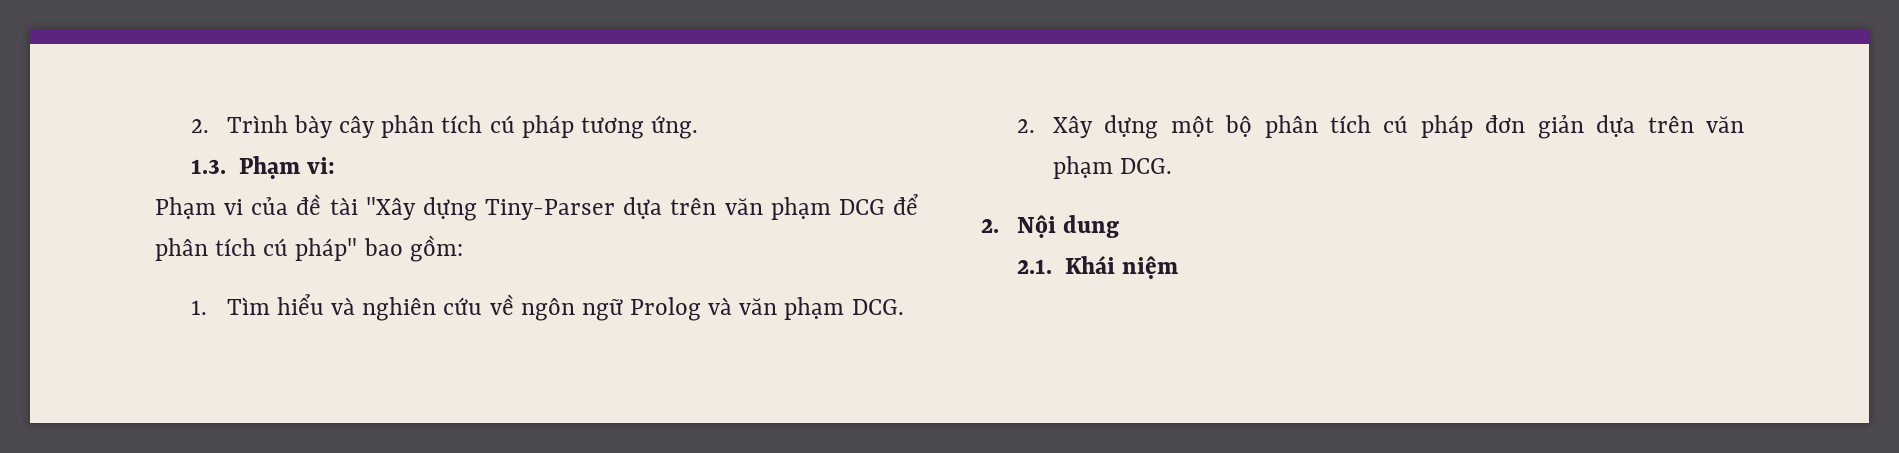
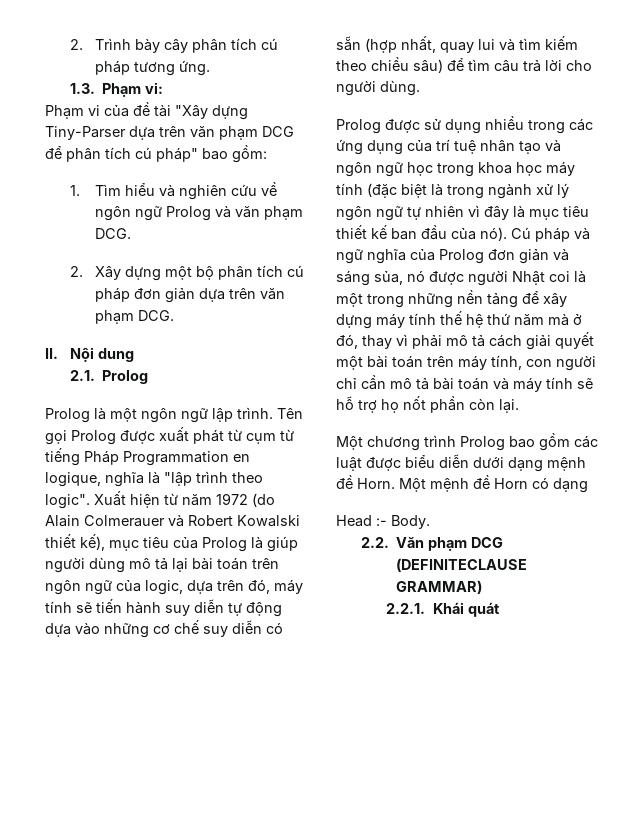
- 2. Nội dung
+ II. Nội dung
- 2.1. Khái niệm
+ 2.1. Prolog
+ Prolog là một ngôn ngữ lập trình. Tên gọi Prolog được xuất phát từ cụm từ tiếng Pháp Programmation en logique, nghĩa là "lập trình theo logic". Xuất hiện từ năm 1972 (do Alain Colmerauer và Robert Kowalski thiết kế), mục tiêu của Prolog là giúp người dùng mô tả lại bài toán trên ngôn ngữ của logic, dựa trên đó, máy tính sẽ tiến hành suy diễn tự động dựa vào những cơ chế suy diễn có sẵn (hợp nhất, quay lui và tìm kiếm theo chiều sâu) để tìm câu trả lời cho người dùng.
+ Prolog được sử dụng nhiều trong các ứng dụng của trí tuệ nhân tạo và ngôn ngữ học trong khoa học máy tính (đặc biệt là trong ngành xử lý ngôn ngữ tự nhiên vì đây là mục tiêu thiết kế ban đầu của nó). Cú pháp và ngữ nghĩa của Prolog đơn giản và sáng sủa, nó được người Nhật coi là một trong những nền tảng để xây dựng máy tính thế hệ thứ năm mà ở đó, thay vì phải mô tả cách giải quyết một bài toán trên máy tính, con người chỉ cần mô tả bài toán và máy tính sẽ hỗ trợ họ nốt phần còn lại.
+ Một chương trình Prolog bao gồm các luật được biểu diễn dưới dạng mệnh đề Horn. Một mệnh đề Horn có dạng
+ Head :- Body.
+ 2.2. Văn phạm DCG (DEFINITECLAUSE GRAMMAR)
+ 2.2.1. Khái quát

